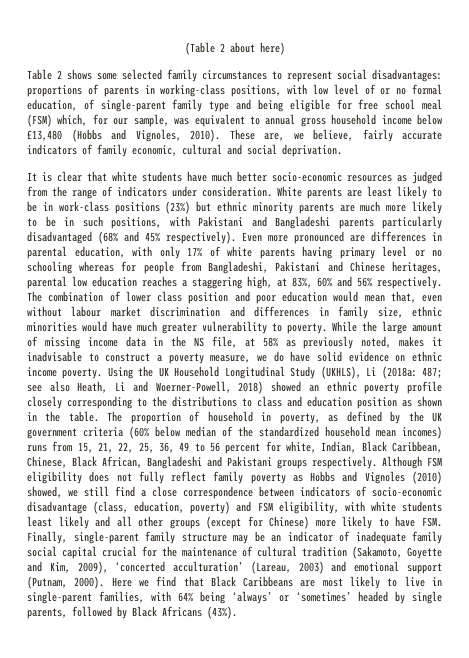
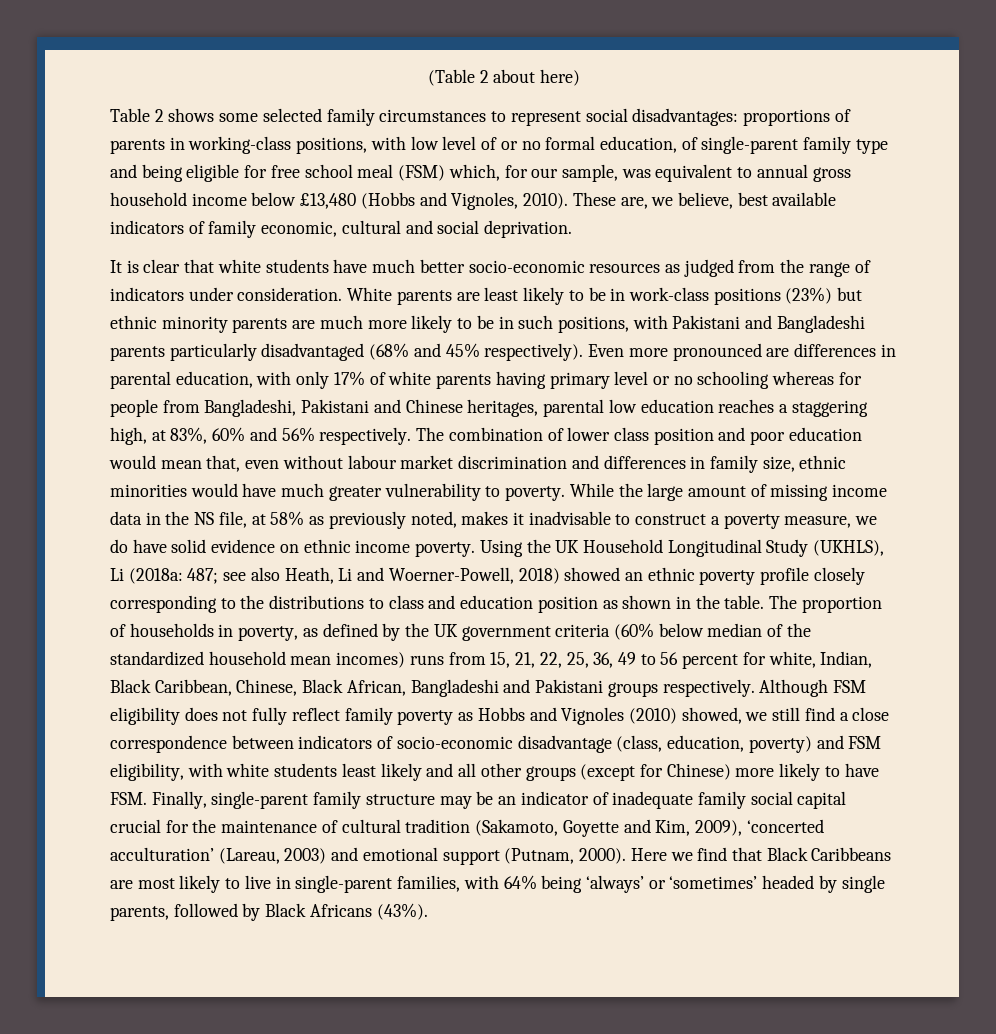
- These are, we believe, fairly accurate indicators of family economic, cultural and social deprivation.
+ These are, we believe, best available indicators of family economic, cultural and social deprivation.
- The proportion of household in poverty, as defined by the UK government criteria (60% below median of the standardized household mean incomes) runs from 15, 21, 22, 25, 36, 49 to 56 percent for white, Indian, Black Caribbean, Chinese, Black African, Bangladeshi and Pakistani groups respectively.
+ The proportion of households in poverty, as defined by the UK government criteria (60% below median of the standardized household mean incomes) runs from 15, 21, 22, 25, 36, 49 to 56 percent for white, Indian, Black Caribbean, Chinese, Black African, Bangladeshi and Pakistani groups respectively.

